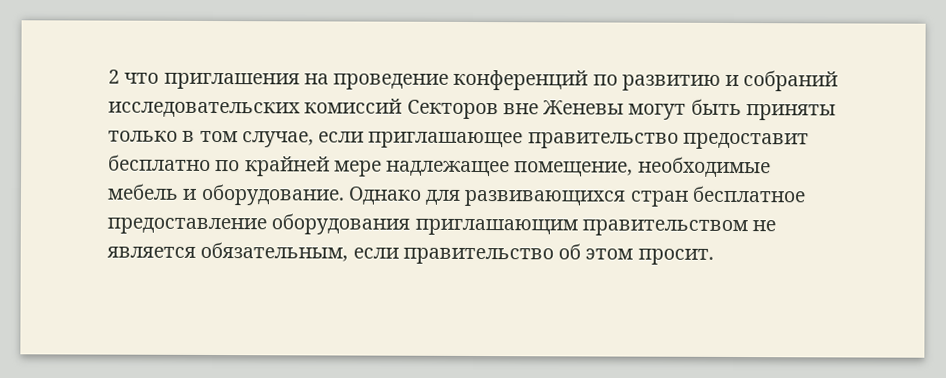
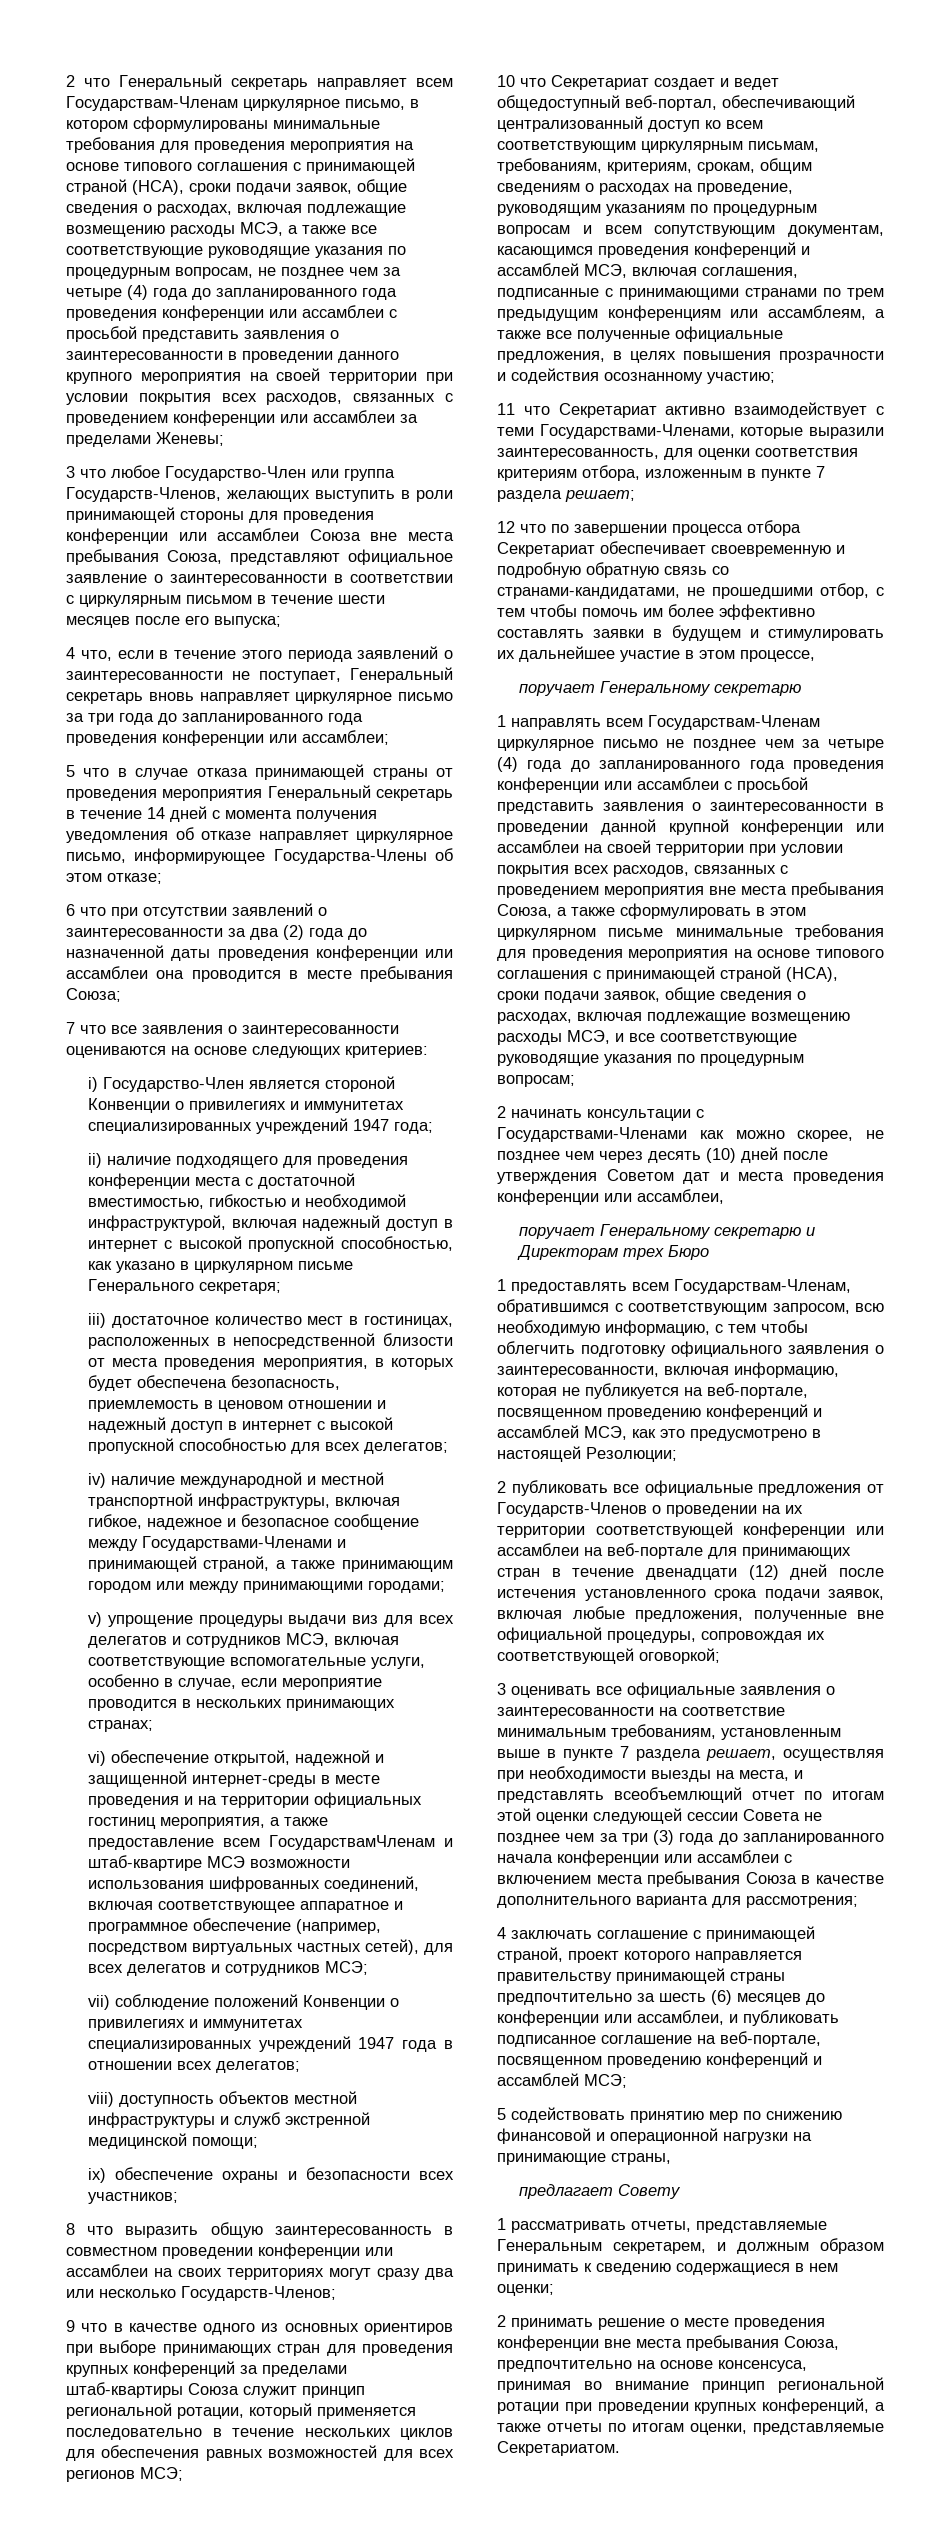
- 2 что приглашения на проведение конференций по развитию и собраний исследовательских комиссий Секторов вне Женевы могут быть приняты только в том случае, если приглашающее правительство предоставит бесплатно по крайней мере надлежащее помещение, необходимые мебель и оборудование. Однако для развивающихся стран бесплатное предоставление оборудования приглашающим правительством не является обязательным, если правительство об этом просит.
+ 2 что Генеральный секретарь направляет всем Государствам-Членам циркулярное письмо, в котором сформулированы минимальные требования для проведения мероприятия на основе типового соглашения с принимающей страной (HCA), сроки подачи заявок, общие сведения о расходах, включая подлежащие возмещению расходы МСЭ, а также все соответствующие руководящие указания по процедурным вопросам, не позднее чем за четыре (4) года до запланированного года проведения конференции или ассамблеи с просьбой представить заявления о заинтересованности в проведении данного крупного мероприятия на своей территории при условии покрытия всех расходов, связанных с проведением конференции или ассамблеи за пределами Женевы;
+ 3 что любое Государство-Член или группа Государств-Членов, желающих выступить в роли принимающей стороны для проведения конференции или ассамблеи Союза вне места пребывания Союза, представляют официальное заявление о заинтересованности в соответствии с циркулярным письмом в течение шести месяцев после его выпуска;
+ 4 что, если в течение этого периода заявлений о заинтересованности не поступает, Генеральный секретарь вновь направляет циркулярное письмо за три года до запланированного года проведения конференции или ассамблеи;
+ 5 что в случае отказа принимающей страны от проведения мероприятия Генеральный секретарь в течение 14 дней с момента получения уведомления об отказе направляет циркулярное письмо, информирующее Государства-Члены об этом отказе;
+ 6 что при отсутствии заявлений о заинтересованности за два (2) года до назначенной даты проведения конференции или ассамблеи она проводится в месте пребывания Союза;
+ 7 что все заявления о заинтересованности оцениваются на основе следующих критериев:
+ i) Государство-Член является стороной Конвенции о привилегиях и иммунитетах специализированных учреждений 1947 года;
+ ii) наличие подходящего для проведения конференции места с достаточной вместимостью, гибкостью и необходимой инфраструктурой, включая надежный доступ в интернет с высокой пропускной способностью, как указано в циркулярном письме Генерального секретаря;
+ iii) достаточное количество мест в гостиницах, расположенных в непосредственной близости от места проведения мероприятия, в которых будет обеспечена безопасность, приемлемость в ценовом отношении и надежный доступ в интернет с высокой пропускной способностью для всех делегатов;
+ iv) наличие международной и местной транспортной инфраструктуры, включая гибкое, надежное и безопасное сообщение между Государствами-Членами и принимающей страной, а также принимающим городом или между принимающими городами;
+ v) упрощение процедуры выдачи виз для всех делегатов и сотрудников МСЭ, включая соответствующие вспомогательные услуги, особенно в случае, если мероприятие проводится в нескольких принимающих странах;
+ vi) обеспечение открытой, надежной и защищенной интернет-среды в месте проведения и на территории официальных гостиниц мероприятия, а также предоставление всем ГосударствамЧленам и штаб-квартире МСЭ возможности использования шифрованных соединений, включая соответствующее аппаратное и программное обеспечение (например, посредством виртуальных частных сетей), для всех делегатов и сотрудников МСЭ;
+ vii) соблюдение положений Конвенции о привилегиях и иммунитетах специализированных учреждений 1947 года в отношении всех делегатов;
+ viii) доступность объектов местной инфраструктуры и служб экстренной медицинской помощи;
+ ix) обеспечение охраны и безопасности всех участников;
+ 8 что выразить общую заинтересованность в совместном проведении конференции или ассамблеи на своих территориях могут сразу два или несколько Государств-Членов;
+ 9 что в качестве одного из основных ориентиров при выборе принимающих стран для проведения крупных конференций за пределами штаб-квартиры Союза служит принцип региональной ротации, который применяется последовательно в течение нескольких циклов для обеспечения равных возможностей для всех регионов МСЭ;
+ 10 что Секретариат создает и ведет общедоступный веб-портал, обеспечивающий централизованный доступ ко всем соответствующим циркулярным письмам, требованиям, критериям, срокам, общим сведениям о расходах на проведение, руководящим указаниям по процедурным вопросам и всем сопутствующим документам, касающимся проведения конференций и ассамблей МСЭ, включая соглашения, подписанные с принимающими странами по трем предыдущим конференциям или ассамблеям, а также все полученные официальные предложения, в целях повышения прозрачности и содействия осознанному участию;
+ 11 что Секретариат активно взаимодействует с теми Государствами-Членами, которые выразили заинтересованность, для оценки соответствия критериям отбора, изложенным в пункте 7 раздела решает;
+ 12 что по завершении процесса отбора Секретариат обеспечивает своевременную и подробную обратную связь со странами-кандидатами, не прошедшими отбор, с тем чтобы помочь им более эффективно составлять заявки в будущем и стимулировать их дальнейшее участие в этом процессе,
+ поручает Генеральному секретарю
+ 1 направлять всем Государствам-Членам циркулярное письмо не позднее чем за четыре (4) года до запланированного года проведения конференции или ассамблеи с просьбой представить заявления о заинтересованности в проведении данной крупной конференции или ассамблеи на своей территории при условии покрытия всех расходов, связанных с проведением мероприятия вне места пребывания Союза, а также сформулировать в этом циркулярном письме минимальные требования для проведения мероприятия на основе типового соглашения с принимающей страной (HCA), сроки подачи заявок, общие сведения о расходах, включая подлежащие возмещению расходы МСЭ, и все соответствующие руководящие указания по процедурным вопросам;
+ 2 начинать консультации с Государствами-Членами как можно скорее, не позднее чем через десять (10) дней после утверждения Советом дат и места проведения конференции или ассамблеи,
+ поручает Генеральному секретарю и Директорам трех Бюро
+ 1 предоставлять всем Государствам-Членам, обратившимся с соответствующим запросом, всю необходимую информацию, с тем чтобы облегчить подготовку официального заявления о заинтересованности, включая информацию, которая не публикуется на веб-портале, посвященном проведению конференций и ассамблей МСЭ, как это предусмотрено в настоящей Резолюции;
+ 2 публиковать все официальные предложения от Государств-Членов о проведении на их территории соответствующей конференции или ассамблеи на веб-портале для принимающих стран в течение двенадцати (12) дней после истечения установленного срока подачи заявок, включая любые предложения, полученные вне официальной процедуры, сопровождая их соответствующей оговоркой;
+ 3 оценивать все официальные заявления о заинтересованности на соответствие минимальным требованиям, установленным выше в пункте 7 раздела решает, осуществляя при необходимости выезды на места, и представлять всеобъемлющий отчет по итогам этой оценки следующей сессии Совета не позднее чем за три (3) года до запланированного начала конференции или ассамблеи с включением места пребывания Союза в качестве дополнительного варианта для рассмотрения;
+ 4 заключать соглашение с принимающей страной, проект которого направляется правительству принимающей страны предпочтительно за шесть (6) месяцев до конференции или ассамблеи, и публиковать подписанное соглашение на веб-портале, посвященном проведению конференций и ассамблей МСЭ;
+ 5 содействовать принятию мер по снижению финансовой и операционной нагрузки на принимающие страны,
+ предлагает Совету
+ 1 рассматривать отчеты, представляемые Генеральным секретарем, и должным образом принимать к сведению содержащиеся в нем оценки;
+ 2 принимать решение о месте проведения конференции вне места пребывания Союза, предпочтительно на основе консенсуса, принимая во внимание принцип региональной ротации при проведении крупных конференций, а также отчеты по итогам оценки, представляемые Секретариатом.

